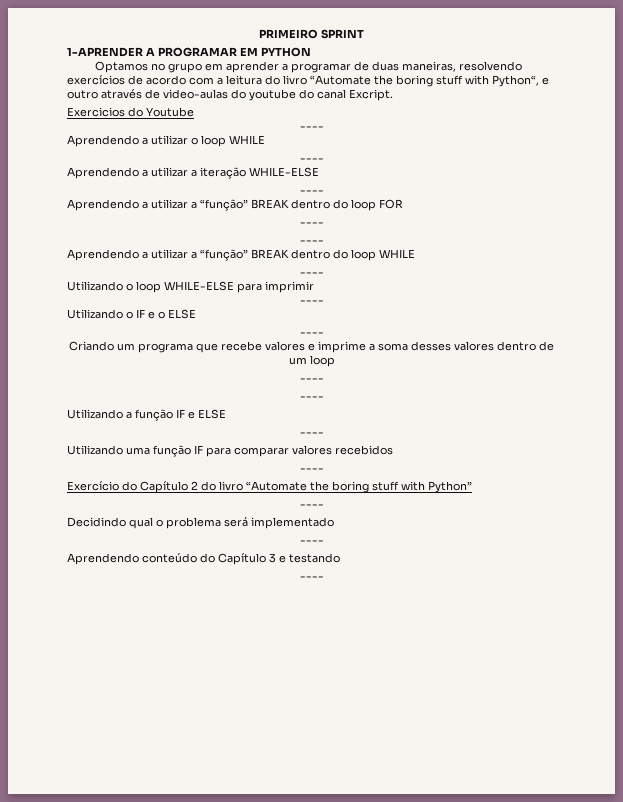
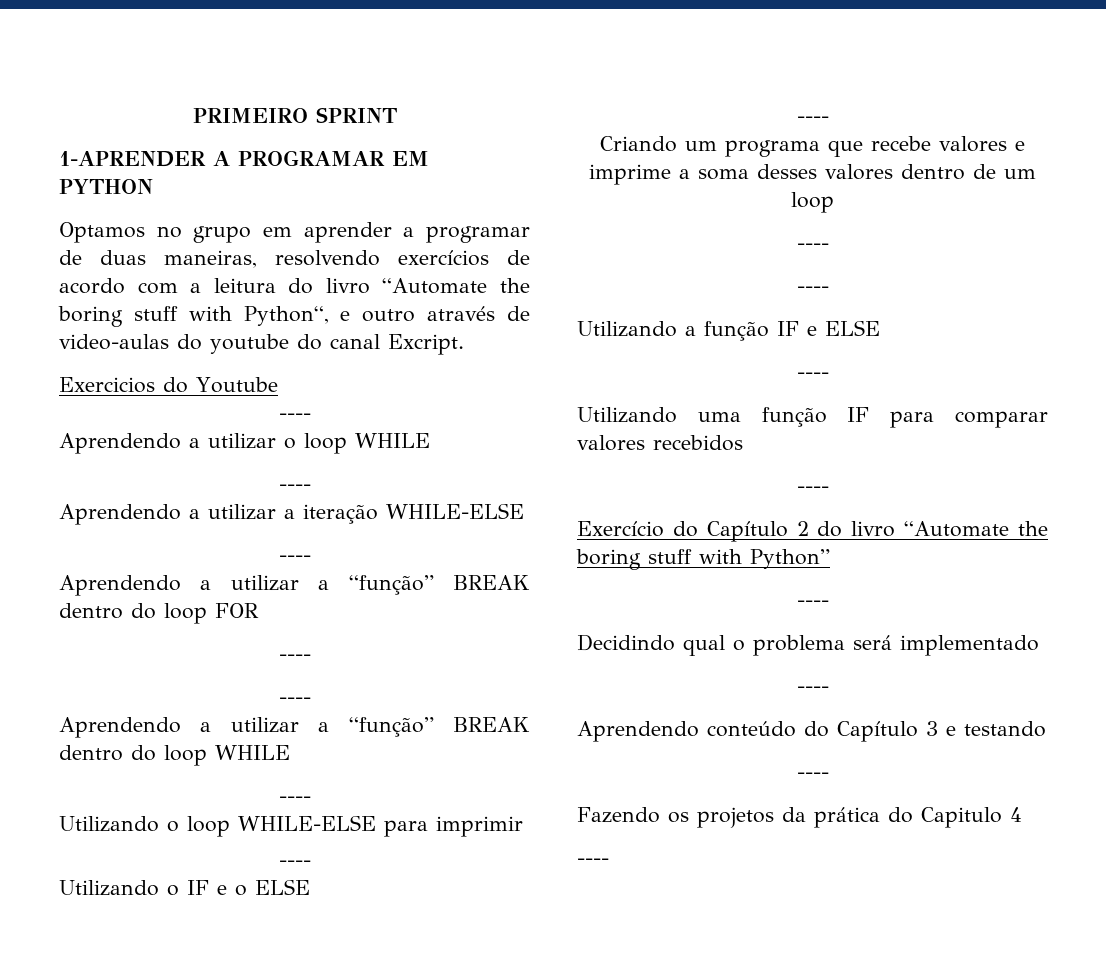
+ Fazendo os projetos da prática do Capitulo 4
+ ----

